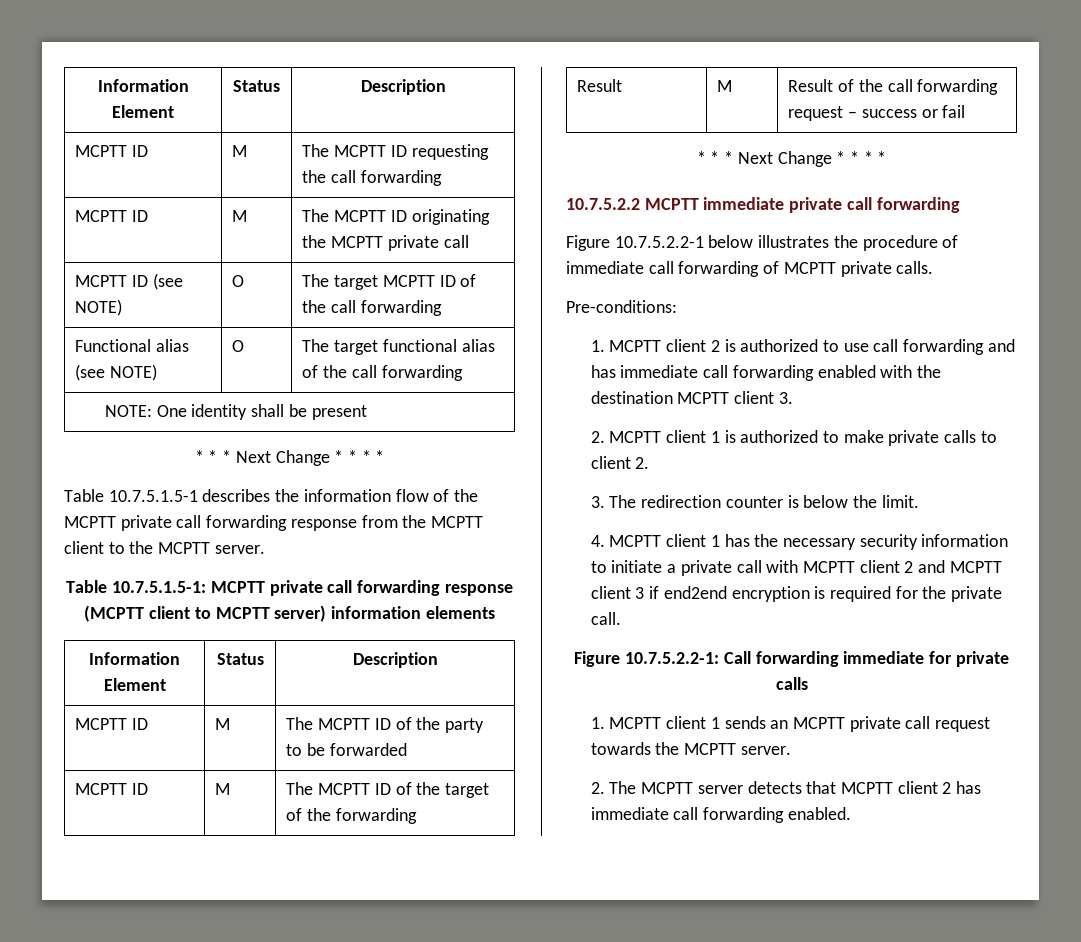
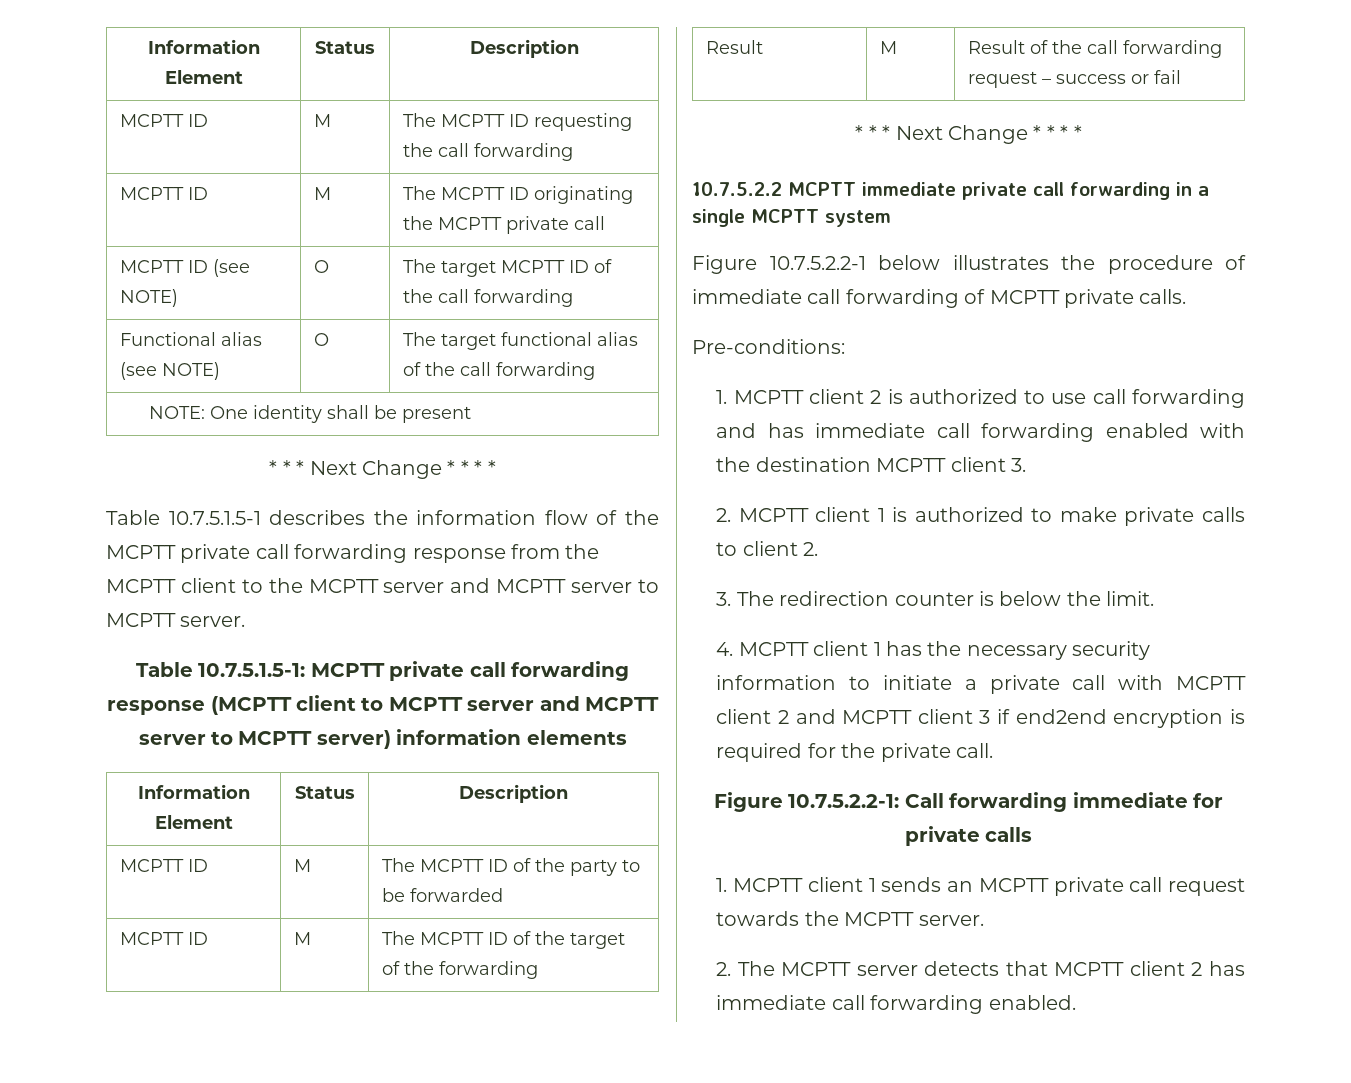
- Table 10.7.5.1.5-1 describes the information flow of the MCPTT private call forwarding response from the MCPTT client to the MCPTT server.
+ Table 10.7.5.1.5-1 describes the information flow of the MCPTT private call forwarding response from the MCPTT client to the MCPTT server and MCPTT server to MCPTT server.
- Table 10.7.5.1.5-1: MCPTT private call forwarding response (MCPTT client to MCPTT server) information elements
+ Table 10.7.5.1.5-1: MCPTT private call forwarding response (MCPTT client to MCPTT server and MCPTT server to MCPTT server) information elements
- 10.7.5.2.2 MCPTT immediate private call forwarding
+ 10.7.5.2.2 MCPTT immediate private call forwarding in a single MCPTT system

